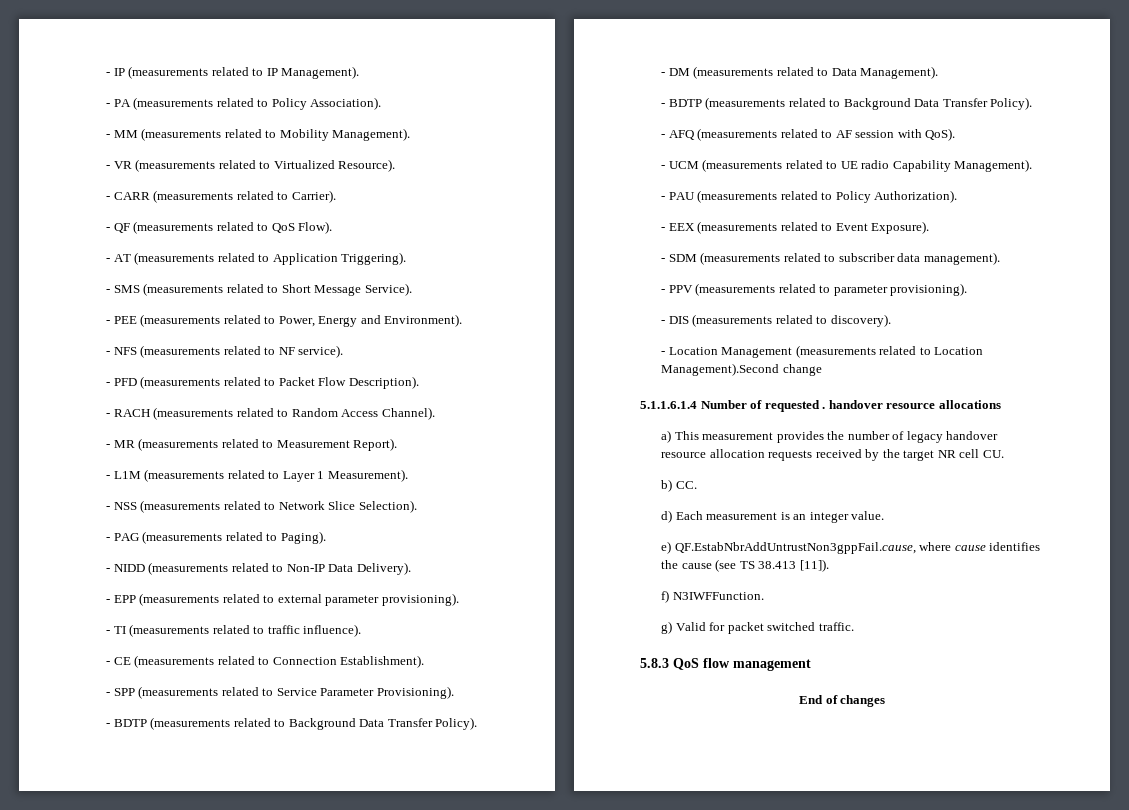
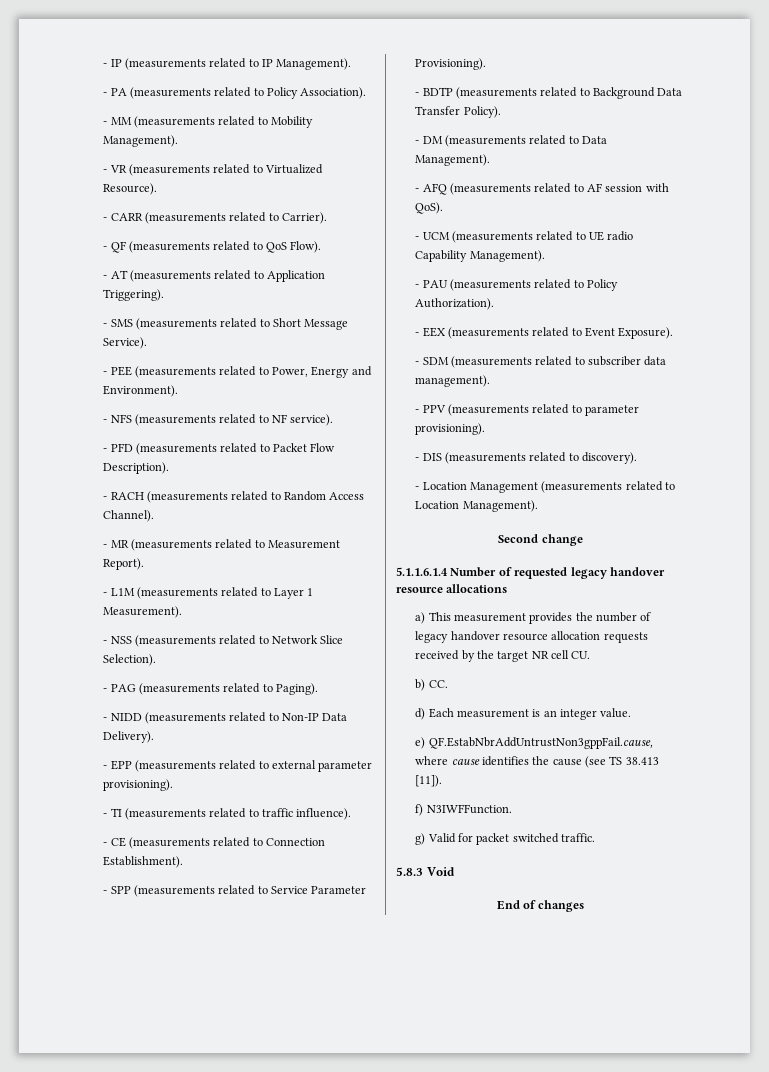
  - DM (measurements related to Data Management).
- - BDTP (measurements related to Background Data Transfer Policy).
- - Location Management (measurements related to Location Management).Second change
+ - Location Management (measurements related to Location Management).
+ Second change
- 5.1.1.6.1.4 Number of requested . handover resource allocations
+ 5.1.1.6.1.4 Number of requested legacy handover resource allocations
- 5.8.3 QoS flow management
+ 5.8.3 Void

